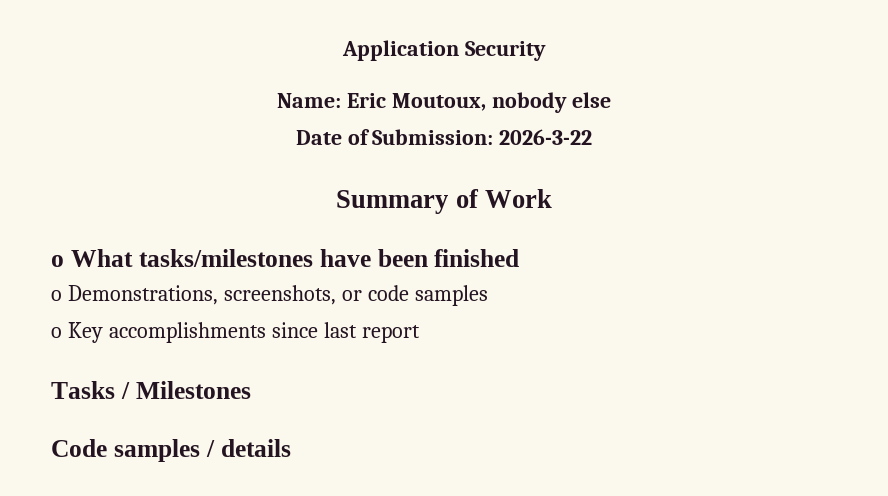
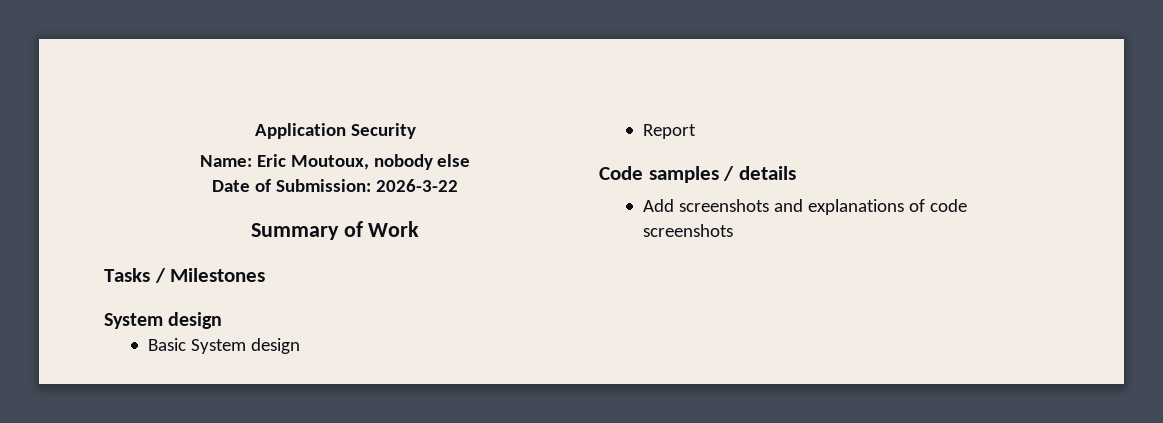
- o What tasks/milestones have been finished
- o Demonstrations, screenshots, or code samples
- o Key accomplishments since last report
  Tasks / Milestones
+ System design
+ Basic System design
+ Report
  Code samples / details
+ Add screenshots and explanations of code screenshots

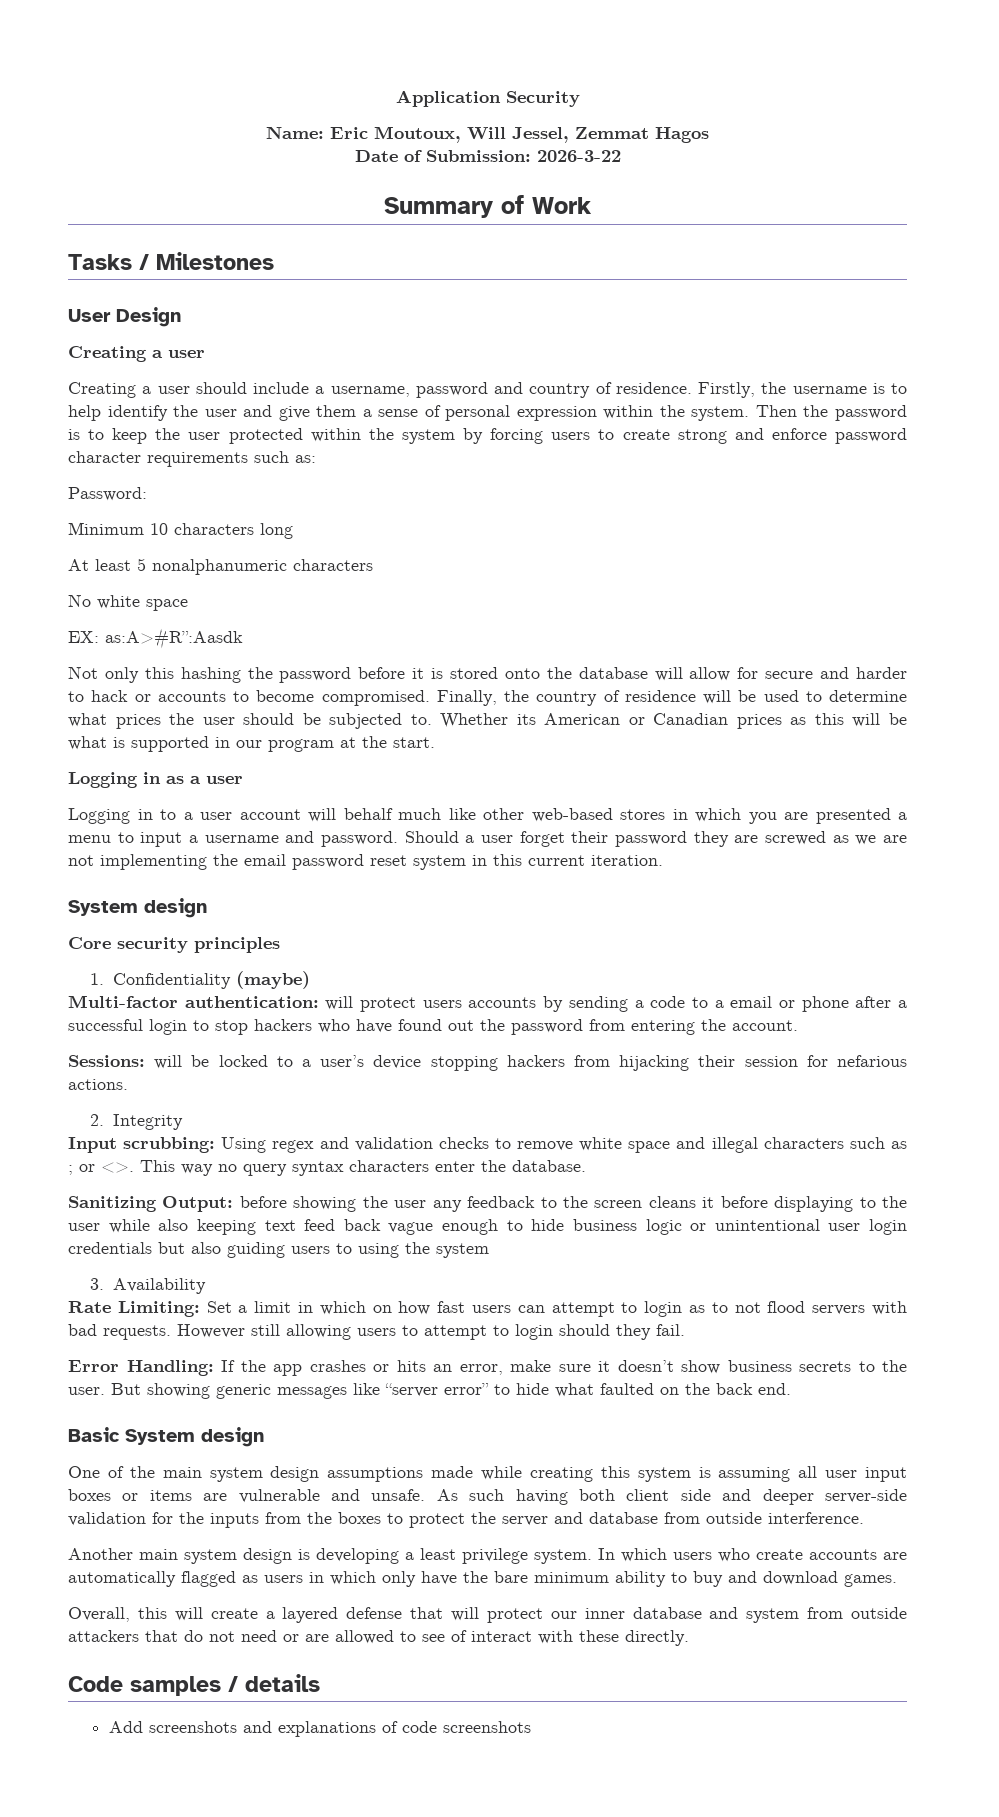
- Name: Eric Moutoux, nobody else
+ Name: Eric Moutoux, Will Jessel, Zemmat Hagos
  Tasks / Milestones
+ User Design
+ Creating a user
+ Creating a user should include a username, password and country of residence. Firstly, the username is to help identify the user and give them a sense of personal expression within the system. Then the password is to keep the user protected within the system by forcing users to create strong and enforce password character requirements such as:
+ Password:
+ Minimum 10 characters long
+ At least 5 nonalphanumeric characters
+ No white space
+ EX: as:A>#R”:Aasdk
+ Not only this hashing the password before it is stored onto the database will allow for secure and harder to hack or accounts to become compromised. Finally, the country of residence will be used to determine what prices the user should be subjected to. Whether its American or Canadian prices as this will be what is supported in our program at the start.
+ Logging in as a user
+ Logging in to a user account will behalf much like other web-based stores in which you are presented a menu to input a username and password. Should a user forget their password they are screwed as we are not implementing the email password reset system in this current iteration.
  System design
+ Core security principles
+ 1. Confidentiality (maybe)
+ Multi-factor authentication: will protect users accounts by sending a code to a email or phone after a successful login to stop hackers who have found out the password from entering the account.
+ Sessions: will be locked to a user’s device stopping hackers from hijacking their session for nefarious actions.
+ 2. Integrity
+ Input scrubbing: Using regex and validation checks to remove white space and illegal characters such as ; or <>. This way no query syntax characters enter the database.
+ Sanitizing Output: before showing the user any feedback to the screen cleans it before displaying to the user while also keeping text feed back vague enough to hide business logic or unintentional user login credentials but also guiding users to using the system
+ 3. Availability
+ Rate Limiting: Set a limit in which on how fast users can attempt to login as to not flood servers with bad requests. However still allowing users to attempt to login should they fail.
+ Error Handling: If the app crashes or hits an error, make sure it doesn’t show business secrets to the user. But showing generic messages like “server error” to hide what faulted on the back end.
  Basic System design
- Report
+ One of the main system design assumptions made while creating this system is assuming all user input boxes or items are vulnerable and unsafe. As such having both client side and deeper server-side validation for the inputs from the boxes to protect the server and database from outside interference.
+ Another main system design is developing a least privilege system. In which users who create accounts are automatically flagged as users in which only have the bare minimum ability to buy and download games.
+ Overall, this will create a layered defense that will protect our inner database and system from outside attackers that do not need or are allowed to see of interact with these directly.

